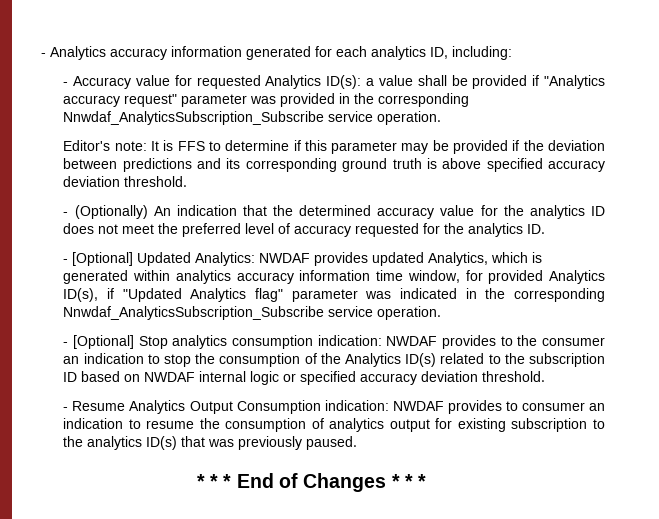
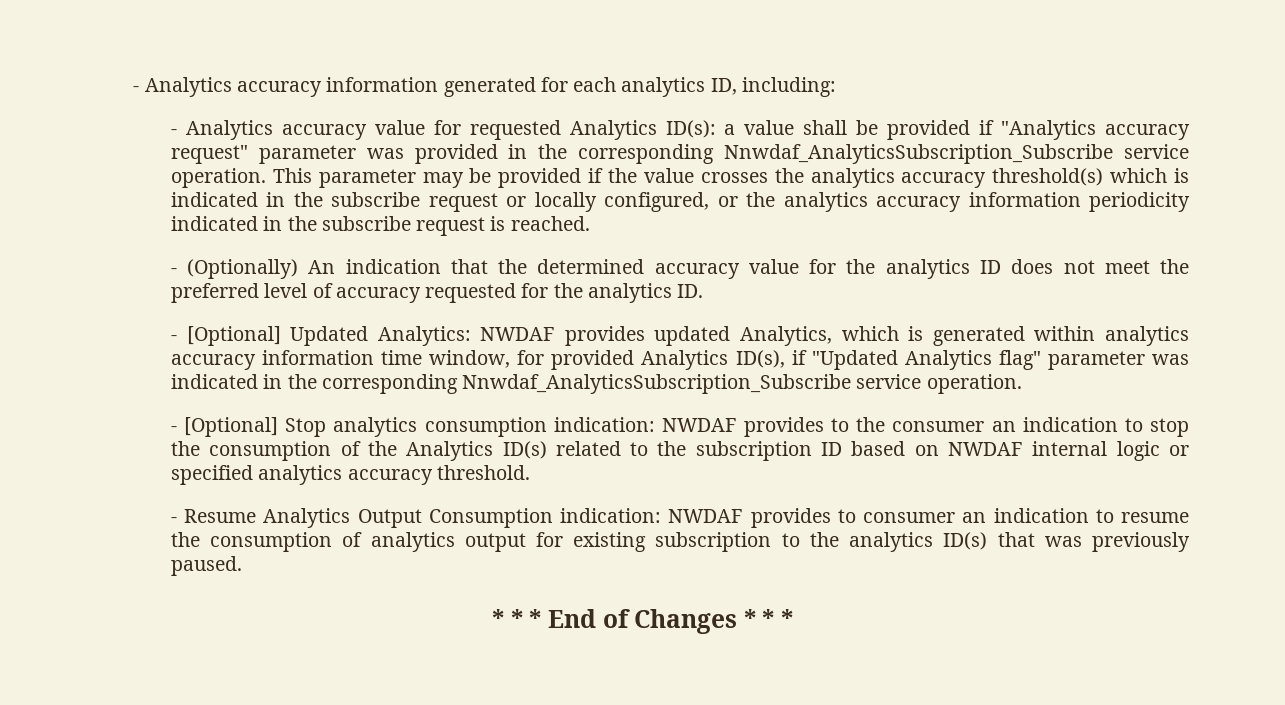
- - Accuracy value for requested Analytics ID(s): a value shall be provided if "Analytics accuracy request" parameter was provided in the corresponding Nnwdaf_AnalyticsSubscription_Subscribe service operation.
- Editor's note: It is FFS to determine if this parameter may be provided if the deviation between predictions and its corresponding ground truth is above specified accuracy deviation threshold.
+ - Analytics accuracy value for requested Analytics ID(s): a value shall be provided if "Analytics accuracy request" parameter was provided in the corresponding Nnwdaf_AnalyticsSubscription_Subscribe service operation. This parameter may be provided if the value crosses the analytics accuracy threshold(s) which is indicated in the subscribe request or locally configured, or the analytics accuracy information periodicity indicated in the subscribe request is reached.
- - [Optional] Stop analytics consumption indication: NWDAF provides to the consumer an indication to stop the consumption of the Analytics ID(s) related to the subscription ID based on NWDAF internal logic or specified accuracy deviation threshold.
+ - [Optional] Stop analytics consumption indication: NWDAF provides to the consumer an indication to stop the consumption of the Analytics ID(s) related to the subscription ID based on NWDAF internal logic or specified analytics accuracy threshold.

